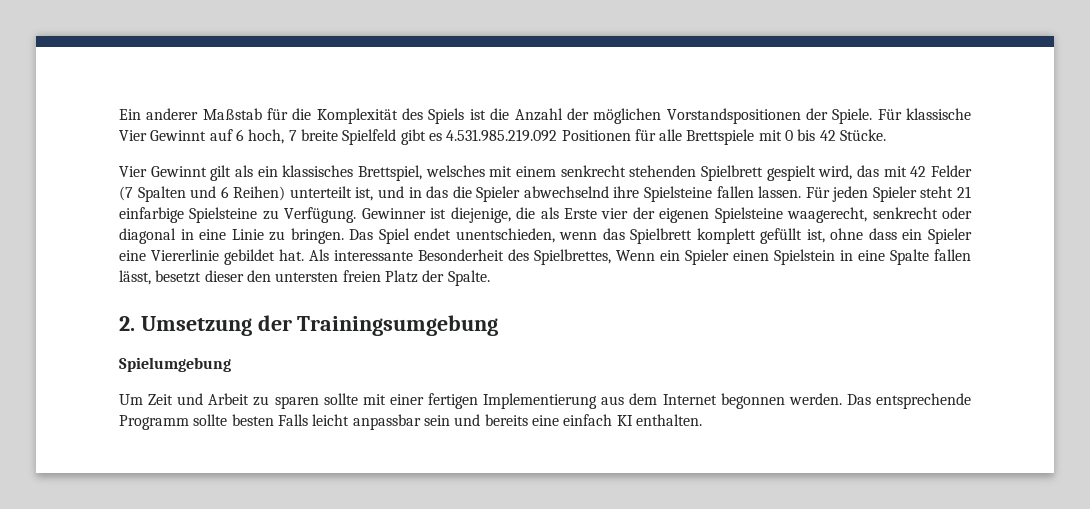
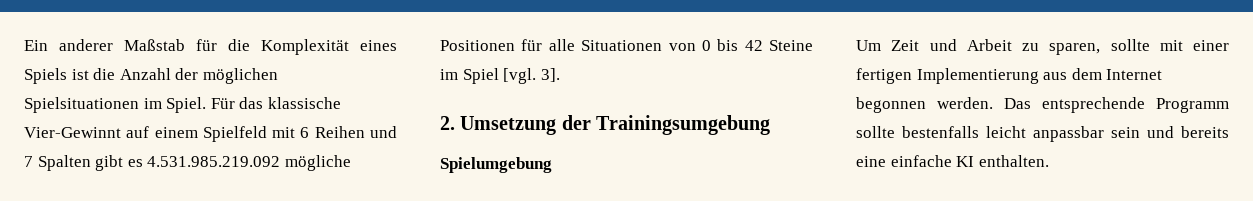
- Ein anderer Maßstab für die Komplexität des Spiels ist die Anzahl der möglichen Vorstandspositionen der Spiele. Für klassische Vier Gewinnt auf 6 hoch, 7 breite Spielfeld gibt es 4.531.985.219.092 Positionen für alle Brettspiele mit 0 bis 42 Stücke.
- Vier Gewinnt gilt als ein klassisches Brettspiel, welsches mit einem senkrecht stehenden Spielbrett gespielt wird, das mit 42 Felder (7 Spalten und 6 Reihen) unterteilt ist, und in das die Spieler abwechselnd ihre Spielsteine fallen lassen. Für jeden Spieler steht 21 einfarbige Spielsteine zu Verfügung. Gewinner ist diejenige, die als Erste vier der eigenen Spielsteine waagerecht, senkrecht oder diagonal in eine Linie zu bringen. Das Spiel endet unentschieden, wenn das Spielbrett komplett gefüllt ist, ohne dass ein Spieler eine Viererlinie gebildet hat. Als interessante Besonderheit des Spielbrettes, Wenn ein Spieler einen Spielstein in eine Spalte fallen lässt, besetzt dieser den untersten freien Platz der Spalte.
+ Ein anderer Maßstab für die Komplexität eines Spiels ist die Anzahl der möglichen Spielsituationen im Spiel. Für das klassische Vier-Gewinnt auf einem Spielfeld mit 6 Reihen und 7 Spalten gibt es 4.531.985.219.092 mögliche Positionen für alle Situationen von 0 bis 42 Steine im Spiel [vgl. 3].
- Um Zeit und Arbeit zu sparen sollte mit einer fertigen Implementierung aus dem Internet begonnen werden.
+ Um Zeit und Arbeit zu sparen, sollte mit einer fertigen Implementierung aus dem Internet begonnen werden.
- Das entsprechende Programm sollte besten Falls leicht anpassbar sein und bereits eine einfach KI enthalten.
+ Das entsprechende Programm sollte bestenfalls leicht anpassbar sein und bereits eine einfache KI enthalten.

